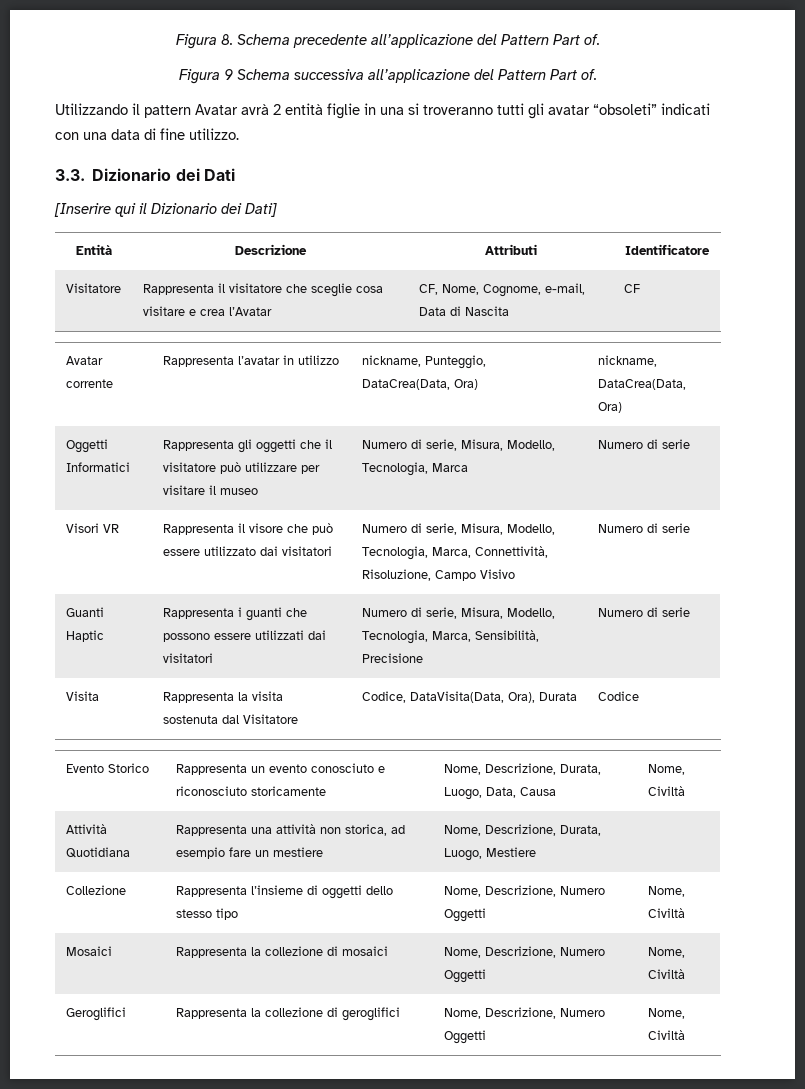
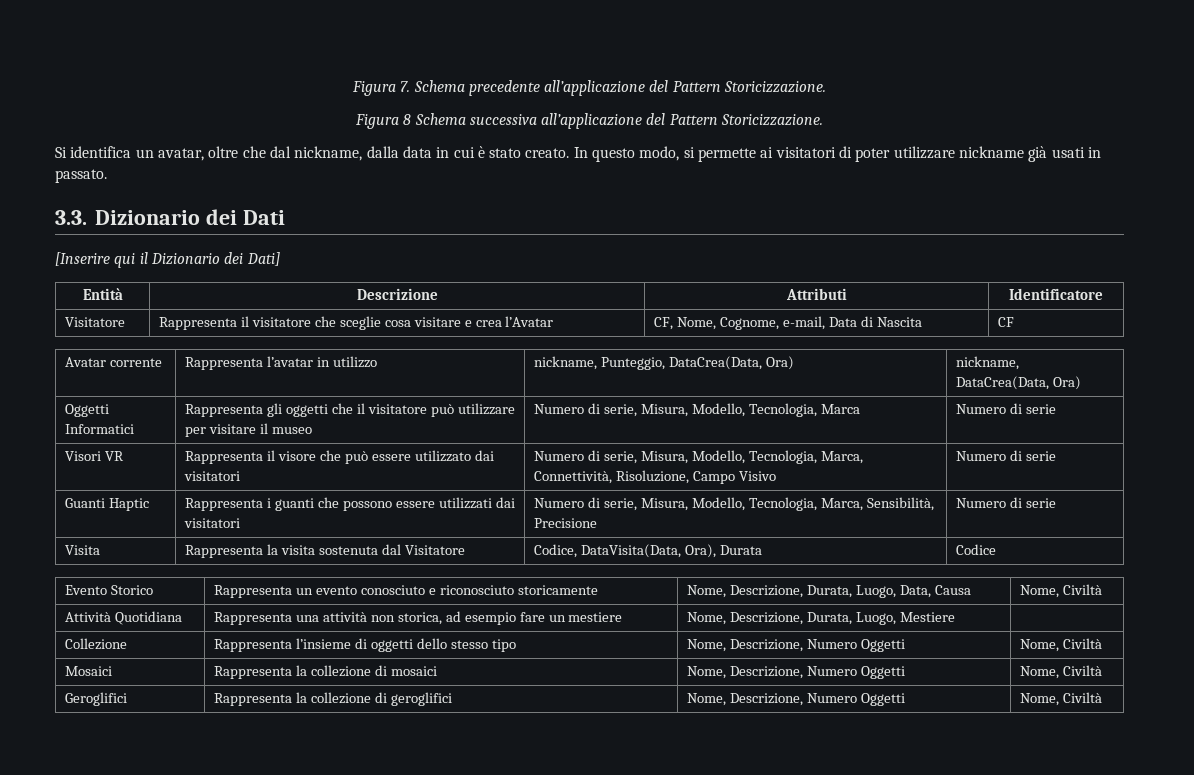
- Figura 8. Schema precedente all’applicazione del Pattern Part of.
- Figura 9 Schema successiva all’applicazione del Pattern Part of.
- Utilizzando il pattern Avatar avrà 2 entità figlie in una si troveranno tutti gli avatar “obsoleti” indicati con una data di fine utilizzo.
+ Figura 7. Schema precedente all’applicazione del Pattern Storicizzazione.
+ Figura 8 Schema successiva all’applicazione del Pattern Storicizzazione.
+ Si identifica un avatar, oltre che dal nickname, dalla data in cui è stato creato. In questo modo, si permette ai visitatori di poter utilizzare nickname già usati in passato.

